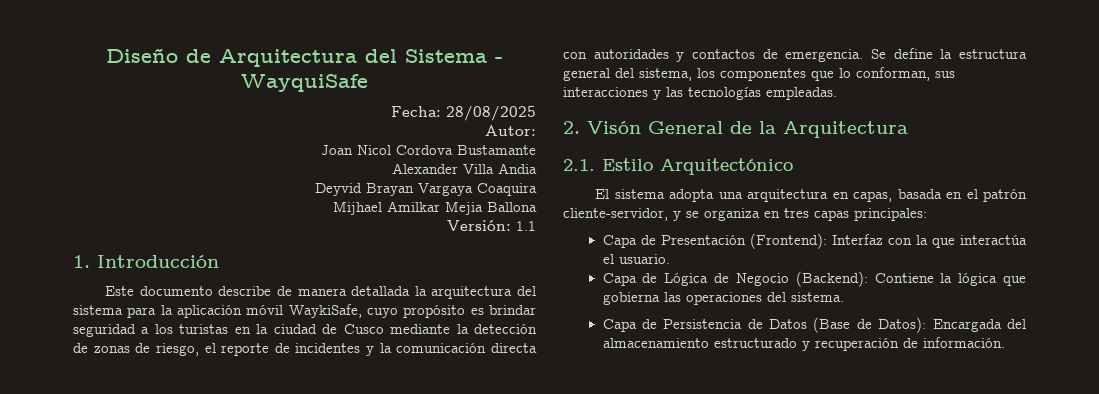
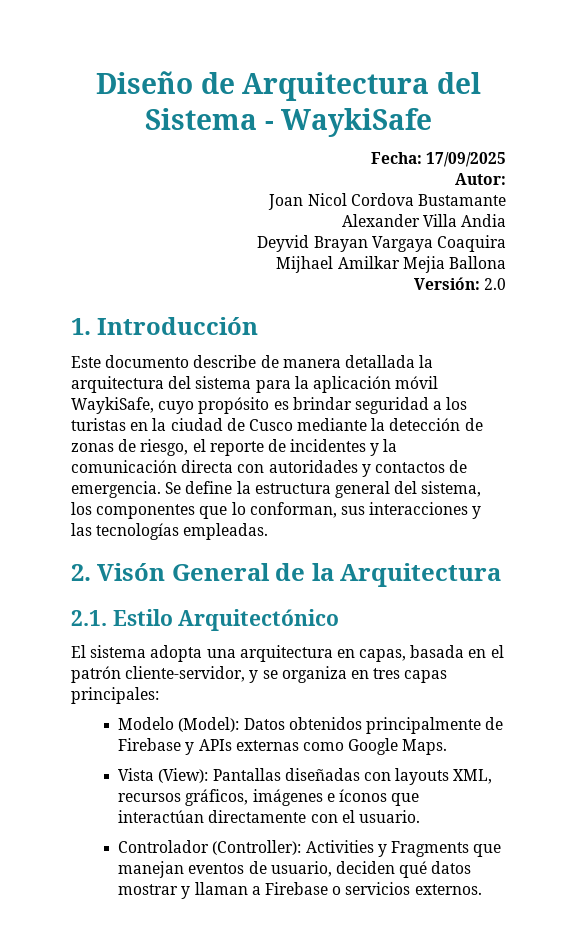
- Diseño de Arquitectura del Sistema - WayquiSafe
+ Diseño de Arquitectura del Sistema - WaykiSafe
- Fecha: 28/08/2025
+ Fecha: 17/09/2025
- Versión: 1.1
+ Versión: 2.0
- Capa de Presentación (Frontend): Interfaz con la que interactúa el usuario.
- Capa de Lógica de Negocio (Backend): Contiene la lógica que gobierna las operaciones del sistema.
- Capa de Persistencia de Datos (Base de Datos): Encargada del almacenamiento estructurado y recuperación de información.
+ Modelo (Model): Datos obtenidos principalmente de Firebase y APIs externas como Google Maps.
+ Vista (View): Pantallas diseñadas con layouts XML, recursos gráficos, imágenes e íconos que interactúan directamente con el usuario.
+ Controlador (Controller): Activities y Fragments que manejan eventos de usuario, deciden qué datos mostrar y llaman a Firebase o servicios externos.

